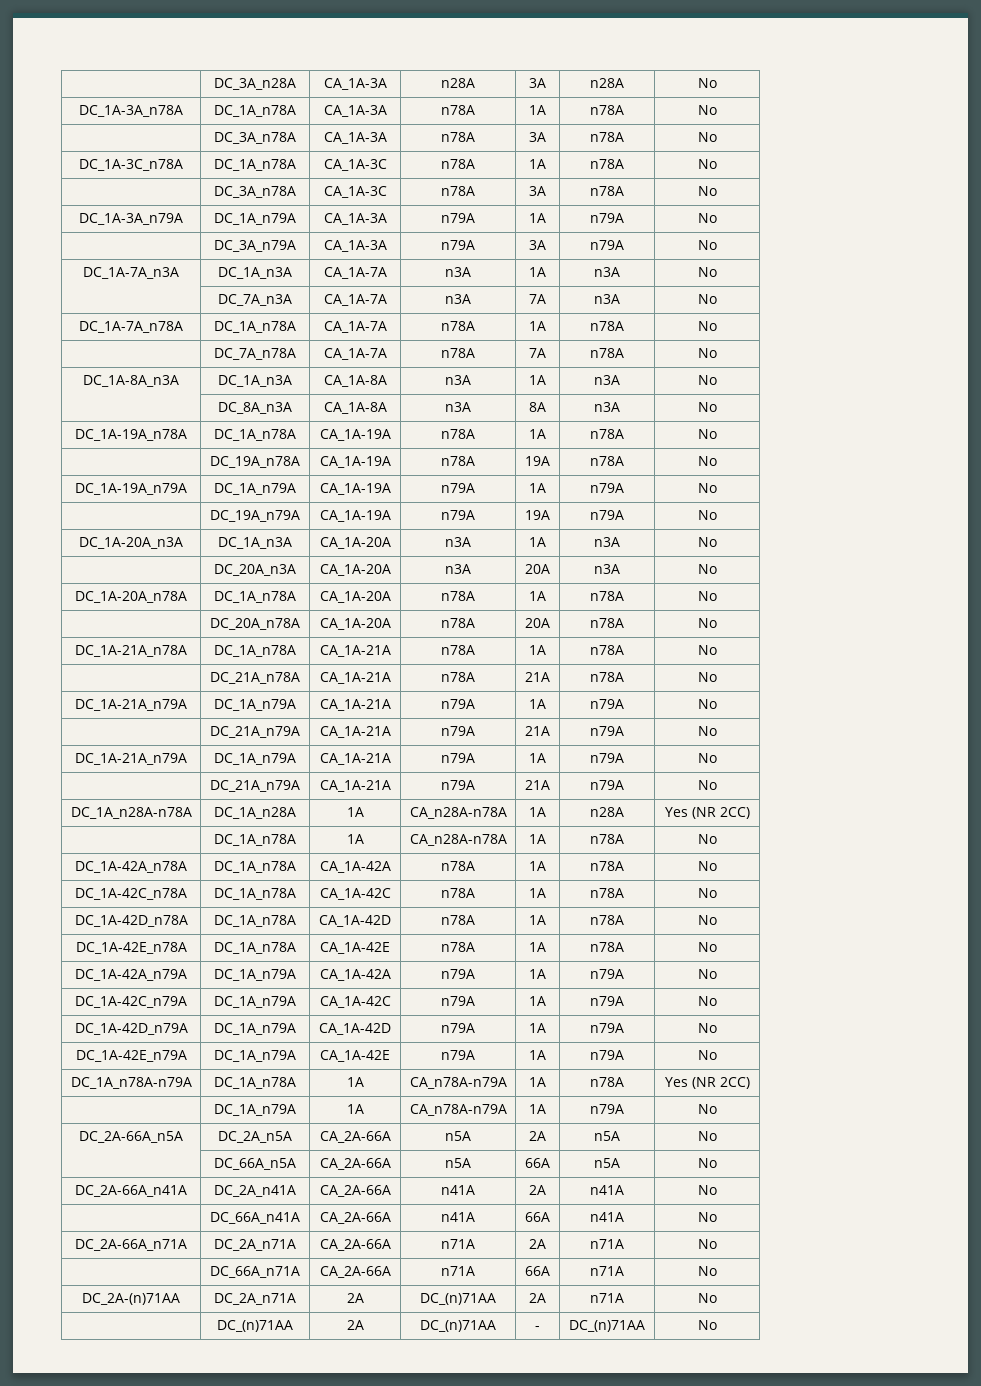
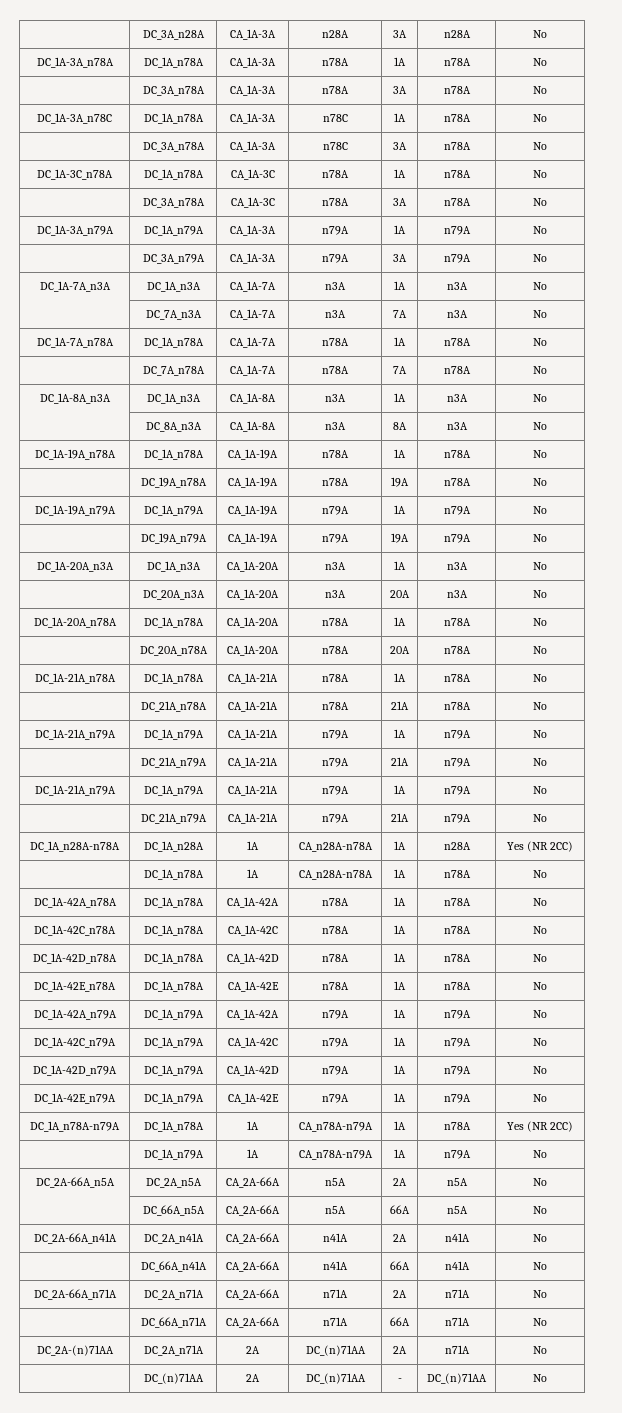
+ DC_1A-3A_n78C | DC_1A_n78A | CA_1A-3A | n78C | 1A | n78A | No
+ | DC_3A_n78A | CA_1A-3A | n78C | 3A | n78A | No

